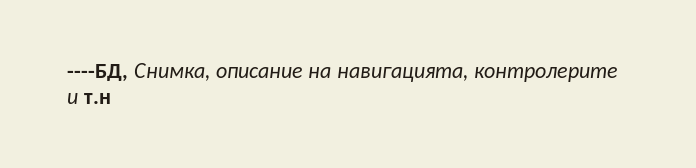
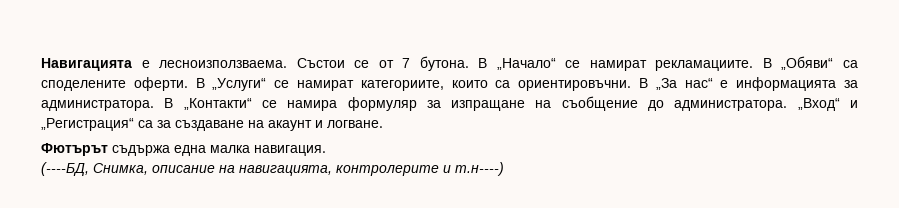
- ----БД, Снимка, описание на навигацията, контролерите и т.н
+ Навигацията е лесноизползваема. Състои се от 7 бутона. В „Начало“ се намират рекламациите. В „Обяви“ са споделените оферти. В „Услуги“ се намират категориите, които са ориентировъчни. В „За нас“ е информацията за администратора. В „Контакти“ се намира формуляр за изпращане на съобщение до администратора. „Вход“ и „Регистрация“ са за създаване на акаунт и логване.
+ Фютърът съдържа една малка навигация.
+ (----БД, Снимка, описание на навигацията, контролерите и т.н----)

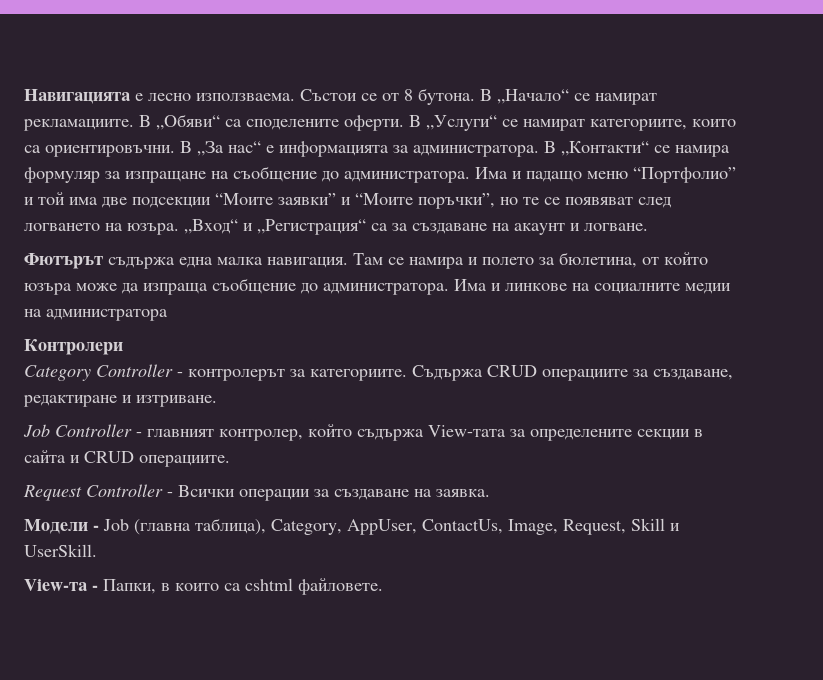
- Навигацията е лесноизползваема.
+ Навигацията е лесно използваема.
- Състои се от 7 бутона.
+ Състои се от 8 бутона.
+ Има и падащо меню “Портфолио” и той има две подсекции “Моите заявки” и “Моите поръчки”, но те се появяват след логването на юзъра.
- Фютърът съдържа една малка навигация.
- (----БД, Снимка, описание на навигацията, контролерите и т.н----)
+ Фютърът съдържа една малка навигация. Там се намира и полето за бюлетина, от който юзъра може да изпраща съобщение до администратора. Има и линкове на социалните медии на администратора
+ Контролери
+ Category Controller - контролерът за категориите. Съдържа CRUD операциите за създаване, редактиране и изтриване.
+ Job Controller - главният контролер, който съдържа View-тата за определените секции в сайта и CRUD операциите.
+ Request Controller - Всички операции за създаване на заявка.
+ Модели - Job (главна таблица), Category, AppUser, ContactUs, Image, Request, Skill и UserSkill.
+ View-та - Папки, в които са cshtml файловете.

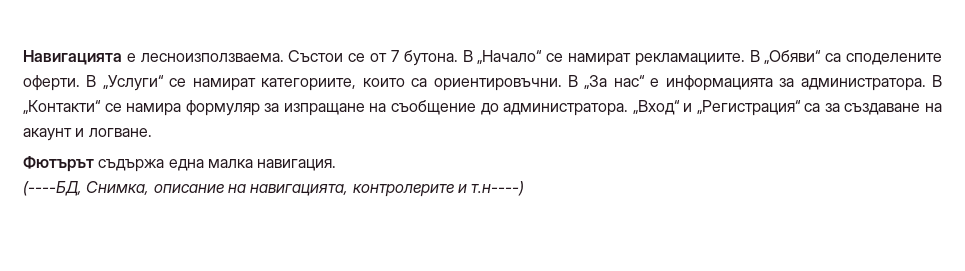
- Навигацията е лесно използваема.
+ Навигацията е лесноизползваема.
- Състои се от 8 бутона.
+ Състои се от 7 бутона.
- Има и падащо меню “Портфолио” и той има две подсекции “Моите заявки” и “Моите поръчки”, но те се появяват след логването на юзъра.
- Фютърът съдържа една малка навигация. Там се намира и полето за бюлетина, от който юзъра може да изпраща съобщение до администратора. Има и линкове на социалните медии на администратора
- Контролери
- Category Controller - контролерът за категориите. Съдържа CRUD операциите за създаване, редактиране и изтриване.
- Job Controller - главният контролер, който съдържа View-тата за определените секции в сайта и CRUD операциите.
- Request Controller - Всички операции за създаване на заявка.
- Модели - Job (главна таблица), Category, AppUser, ContactUs, Image, Request, Skill и UserSkill.
- View-та - Папки, в които са cshtml файловете.
+ Фютърът съдържа една малка навигация.
+ (----БД, Снимка, описание на навигацията, контролерите и т.н----)

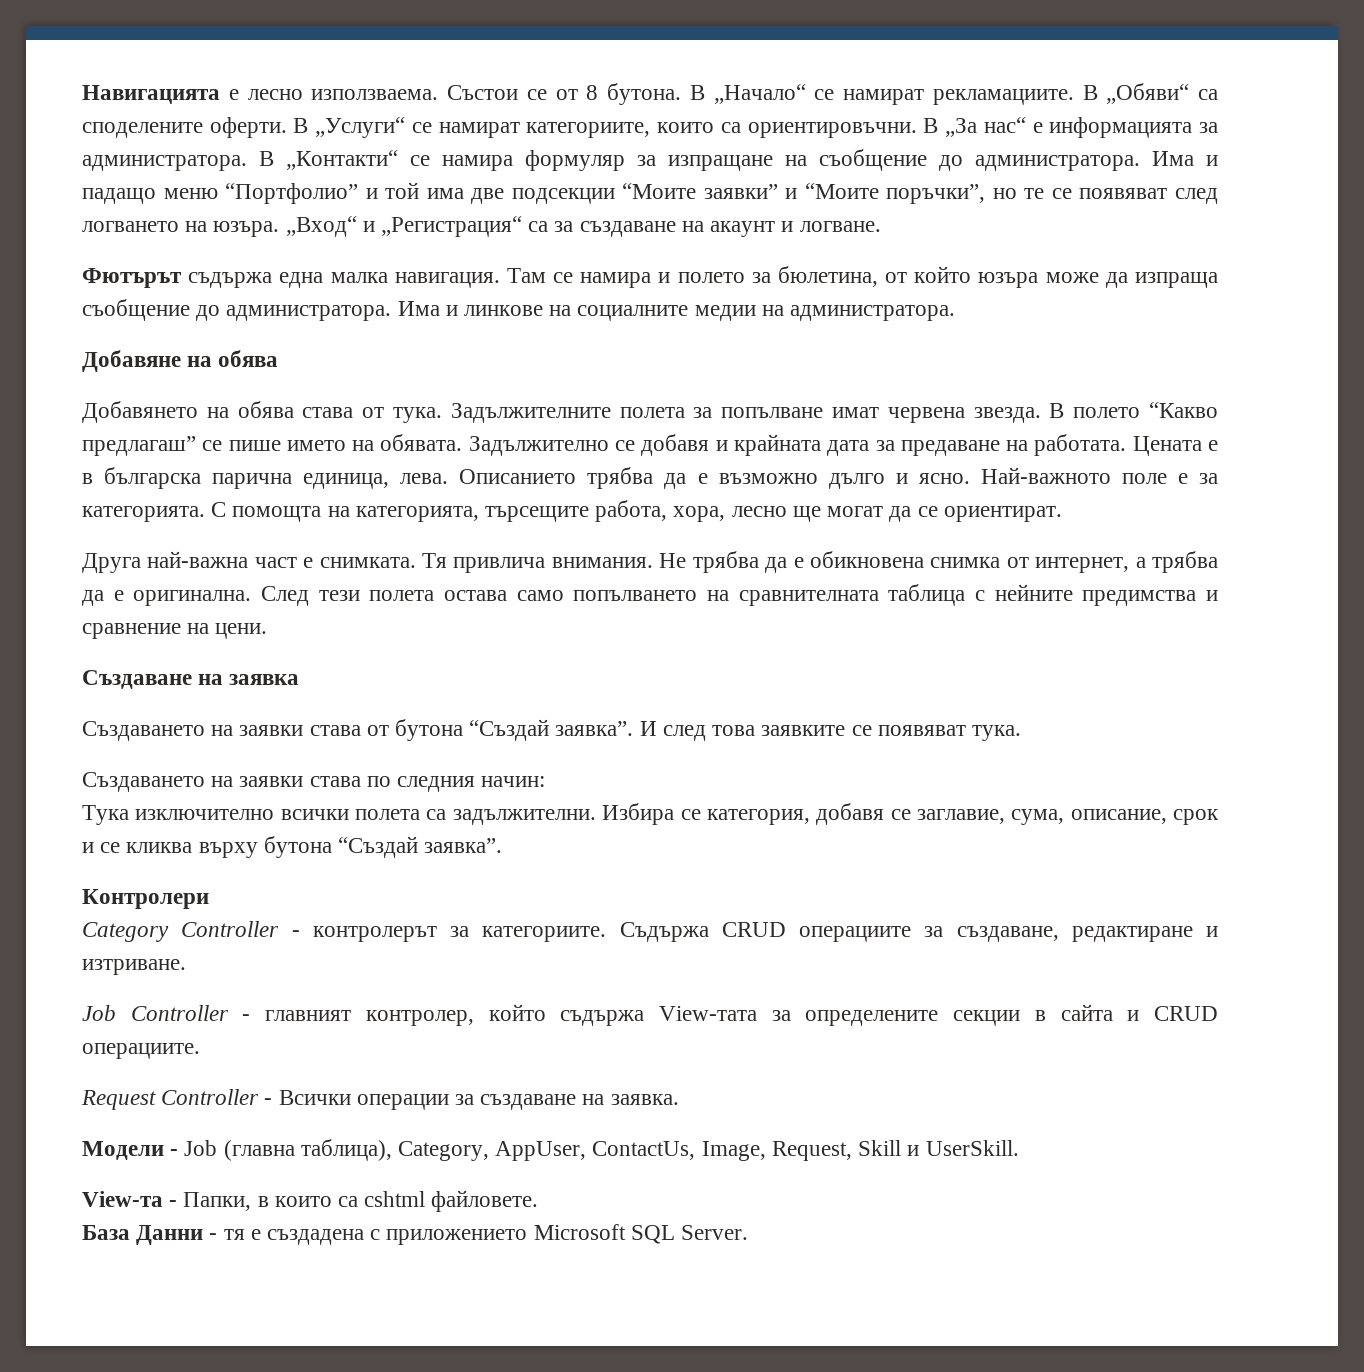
- Навигацията е лесноизползваема.
+ Навигацията е лесно използваема.
- Състои се от 7 бутона.
+ Състои се от 8 бутона.
+ Има и падащо меню “Портфолио” и той има две подсекции “Моите заявки” и “Моите поръчки”, но те се появяват след логването на юзъра.
- Фютърът съдържа една малка навигация.
- (----БД, Снимка, описание на навигацията, контролерите и т.н----)
+ Фютърът съдържа една малка навигация. Там се намира и полето за бюлетина, от който юзъра може да изпраща съобщение до администратора. Има и линкове на социалните медии на администратора.
+ Добавяне на обява
+ Добавянето на обява става от тука. Задължителните полета за попълване имат червена звезда. В полето “Какво предлагаш” се пише името на обявата. Задължително се добавя и крайната дата за предаване на работата. Цената е в българска парична единица, лева. Описанието трябва да е възможно дълго и ясно. Най-важното поле е за категорията. С помощта на категорията, търсещите работа, хора, лесно ще могат да се ориентират.
+ Друга най-важна част е снимката. Тя привлича внимания. Не трябва да е обикновена снимка от интернет, а трябва да е оригинална. След тези полета остава само попълването на сравнителната таблица с нейните предимства и сравнение на цени.
+ Създаване на заявка
+ Създаването на заявки става от бутона “Създай заявка”. И след това заявките се появяват тука.
+ Създаването на заявки става по следния начин:
+ Тука изключително всички полета са задължителни. Избира се категория, добавя се заглавие, сума, описание, срок и се кликва върху бутона “Създай заявка”.
+ Контролери
+ Category Controller - контролерът за категориите. Съдържа CRUD операциите за създаване, редактиране и изтриване.
+ Job Controller - главният контролер, който съдържа View-тата за определените секции в сайта и CRUD операциите.
+ Request Controller - Всички операции за създаване на заявка.
+ Модели - Job (главна таблица), Category, AppUser, ContactUs, Image, Request, Skill и UserSkill.
+ View-та - Папки, в които са cshtml файловете.
+ База Данни - тя е създадена с приложението Microsoft SQL Server.

